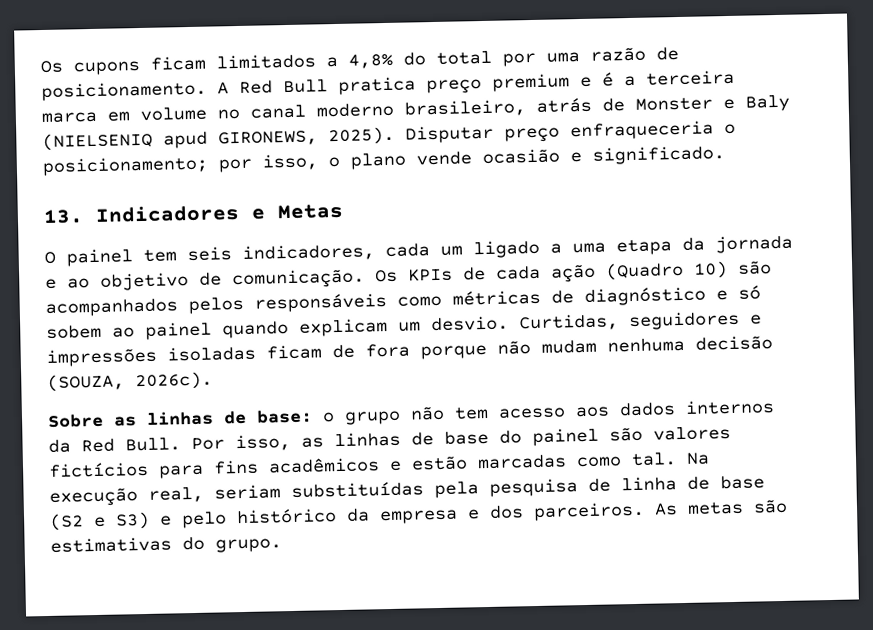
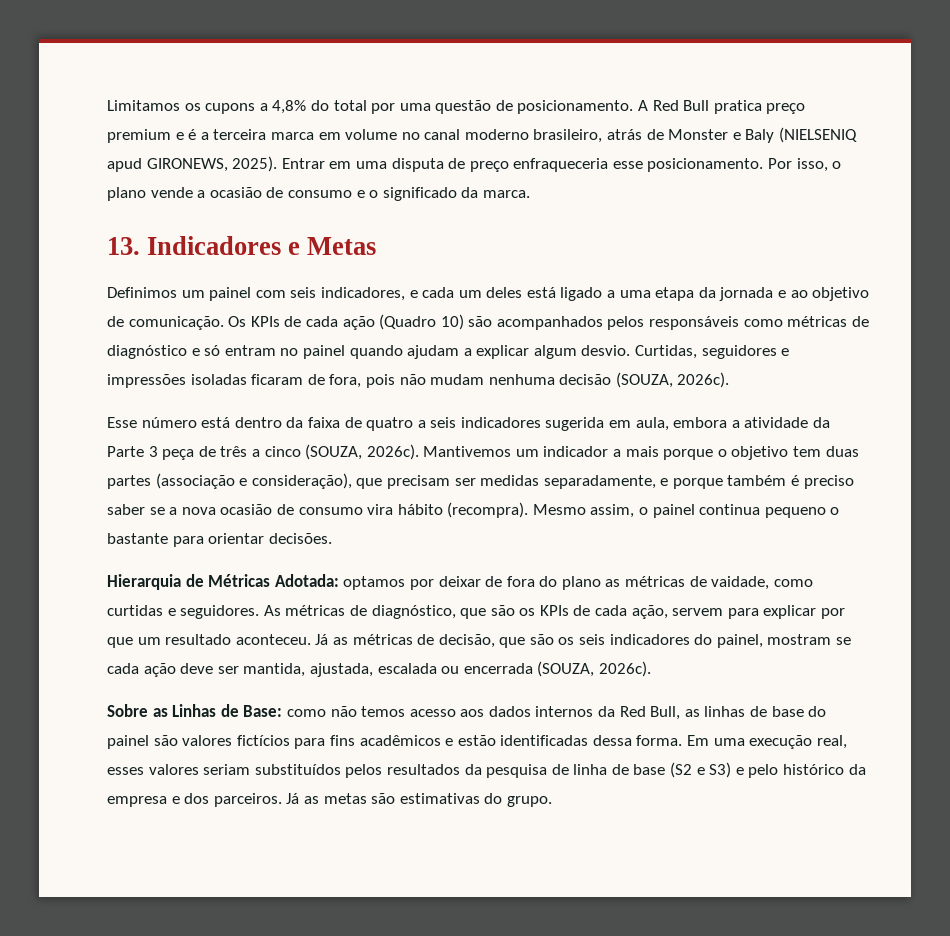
- Os cupons ficam limitados a 4,8% do total por uma razão de posicionamento.
+ Limitamos os cupons a 4,8% do total por uma questão de posicionamento.
- Disputar preço enfraqueceria o posicionamento; por isso, o plano vende ocasião e significado.
+ Entrar em uma disputa de preço enfraqueceria esse posicionamento. Por isso, o plano vende a ocasião de consumo e o significado da marca.
- O painel tem seis indicadores, cada um ligado a uma etapa da jornada e ao objetivo de comunicação.
+ Definimos um painel com seis indicadores, e cada um deles está ligado a uma etapa da jornada e ao objetivo de comunicação.
- Os KPIs de cada ação (Quadro 10) são acompanhados pelos responsáveis como métricas de diagnóstico e só sobem ao painel quando explicam um desvio.
+ Os KPIs de cada ação (Quadro 10) são acompanhados pelos responsáveis como métricas de diagnóstico e só entram no painel quando ajudam a explicar algum desvio.
- Curtidas, seguidores e impressões isoladas ficam de fora porque não mudam nenhuma decisão (SOUZA, 2026c).
+ Curtidas, seguidores e impressões isoladas ficaram de fora, pois não mudam nenhuma decisão (SOUZA, 2026c).
- Sobre as linhas de base: o grupo não tem acesso aos dados internos da Red Bull. Por isso, as linhas de base do painel são valores fictícios para fins acadêmicos e estão marcadas como tal. Na execução real, seriam substituídas pela pesquisa de linha de base (S2 e S3) e pelo histórico da empresa e dos parceiros.
+ Esse número está dentro da faixa de quatro a seis indicadores sugerida em aula, embora a atividade da Parte 3 peça de três a cinco (SOUZA, 2026c). Mantivemos um indicador a mais porque o objetivo tem duas partes (associação e consideração), que precisam ser medidas separadamente, e porque também é preciso saber se a nova ocasião de consumo vira hábito (recompra). Mesmo assim, o painel continua pequeno o bastante para orientar decisões.
+ Hierarquia de Métricas Adotada: optamos por deixar de fora do plano as métricas de vaidade, como curtidas e seguidores. As métricas de diagnóstico, que são os KPIs de cada ação, servem para explicar por que um resultado aconteceu. Já as métricas de decisão, que são os seis indicadores do painel, mostram se cada ação deve ser mantida, ajustada, escalada ou encerrada (SOUZA, 2026c).
+ Sobre as Linhas de Base: como não temos acesso aos dados internos da Red Bull, as linhas de base do painel são valores fictícios para fins acadêmicos e estão identificadas dessa forma. Em uma execução real, esses valores seriam substituídos pelos resultados da pesquisa de linha de base (S2 e S3) e pelo histórico da empresa e dos parceiros.
- As metas são estimativas do grupo.
+ Já as metas são estimativas do grupo.

